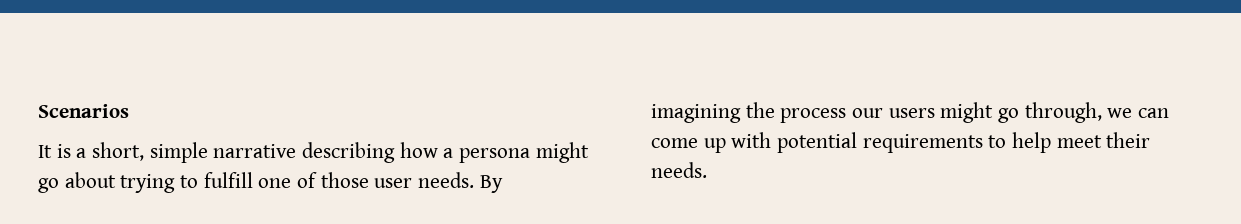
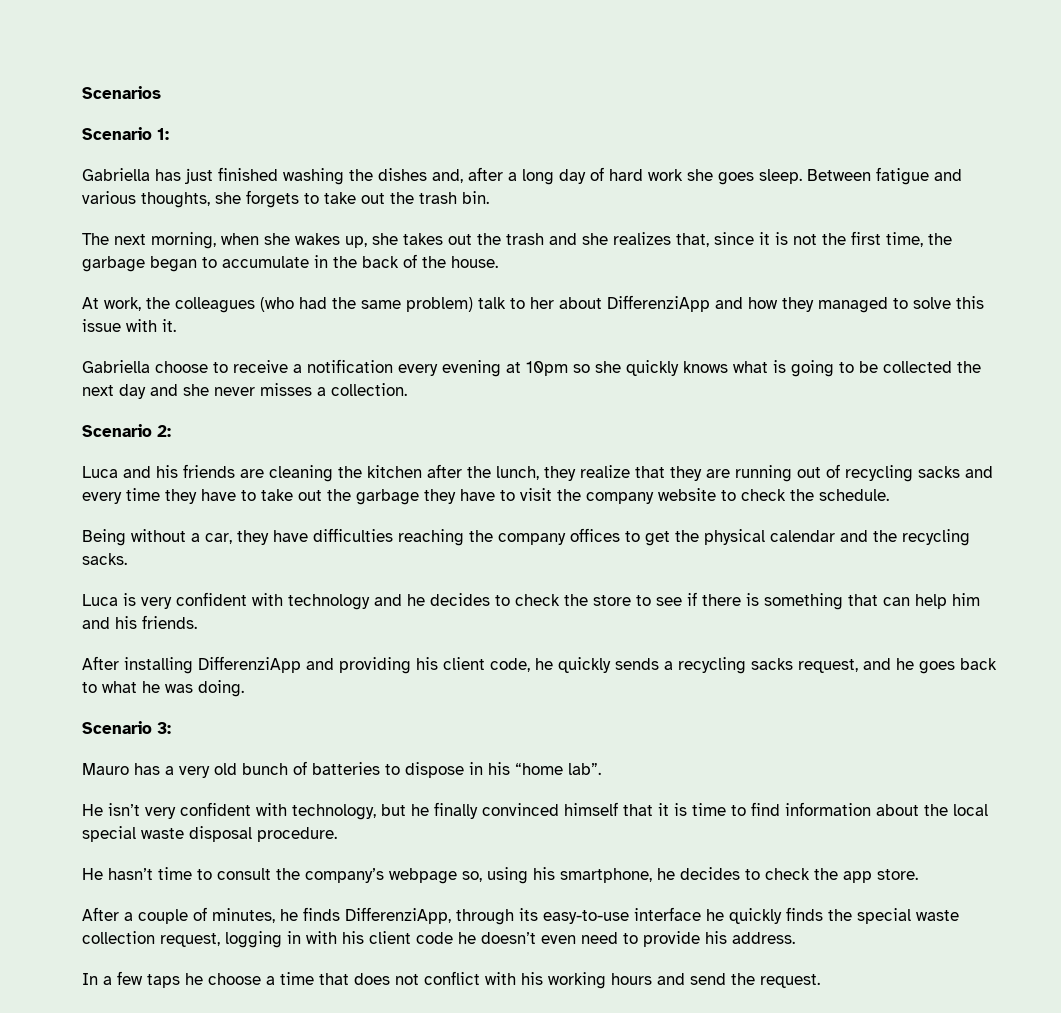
- It is a short, simple narrative describing how a persona might go about trying to fulfill one of those user needs. By imagining the process our users might go through, we can come up with potential requirements to help meet their needs.
+ Scenario 1:
+ Gabriella has just finished washing the dishes and, after a long day of hard work she goes sleep. Between fatigue and various thoughts, she forgets to take out the trash bin.
+ The next morning, when she wakes up, she takes out the trash and she realizes that, since it is not the first time, the garbage began to accumulate in the back of the house.
+ At work, the colleagues (who had the same problem) talk to her about DifferenziApp and how they managed to solve this issue with it.
+ Gabriella choose to receive a notification every evening at 10pm so she quickly knows what is going to be collected the next day and she never misses a collection.
+ Scenario 2:
+ Luca and his friends are cleaning the kitchen after the lunch, they realize that they are running out of recycling sacks and every time they have to take out the garbage they have to visit the company website to check the schedule.
+ Being without a car, they have difficulties reaching the company offices to get the physical calendar and the recycling sacks.
+ Luca is very confident with technology and he decides to check the store to see if there is something that can help him and his friends.
+ After installing DifferenziApp and providing his client code, he quickly sends a recycling sacks request, and he goes back to what he was doing.
+ Scenario 3:
+ Mauro has a very old bunch of batteries to dispose in his “home lab”.
+ He isn’t very confident with technology, but he finally convinced himself that it is time to find information about the local special waste disposal procedure.
+ He hasn’t time to consult the company’s webpage so, using his smartphone, he decides to check the app store.
+ After a couple of minutes, he finds DifferenziApp, through its easy-to-use interface he quickly finds the special waste collection request, logging in with his client code he doesn’t even need to provide his address.
+ In a few taps he choose a time that does not conflict with his working hours and send the request.

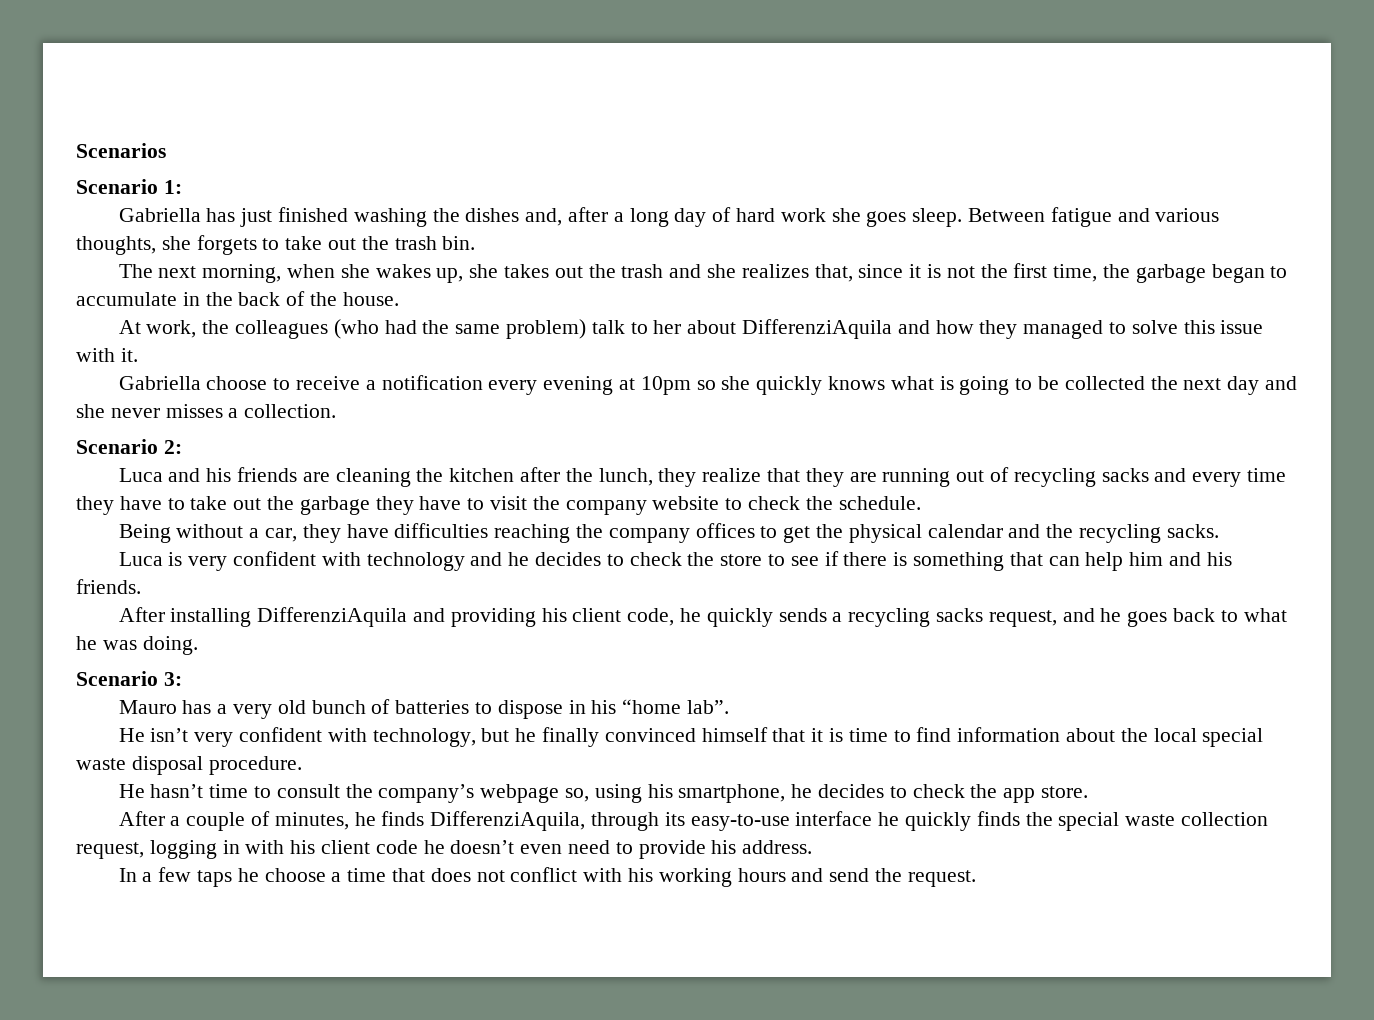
- At work, the colleagues (who had the same problem) talk to her about DifferenziApp and how they managed to solve this issue with it.
+ At work, the colleagues (who had the same problem) talk to her about DifferenziAquila and how they managed to solve this issue with it.
- After installing DifferenziApp and providing his client code, he quickly sends a recycling sacks request, and he goes back to what he was doing.
+ After installing DifferenziAquila and providing his client code, he quickly sends a recycling sacks request, and he goes back to what he was doing.
- After a couple of minutes, he finds DifferenziApp, through its easy-to-use interface he quickly finds the special waste collection request, logging in with his client code he doesn’t even need to provide his address.
+ After a couple of minutes, he finds DifferenziAquila, through its easy-to-use interface he quickly finds the special waste collection request, logging in with his client code he doesn’t even need to provide his address.

